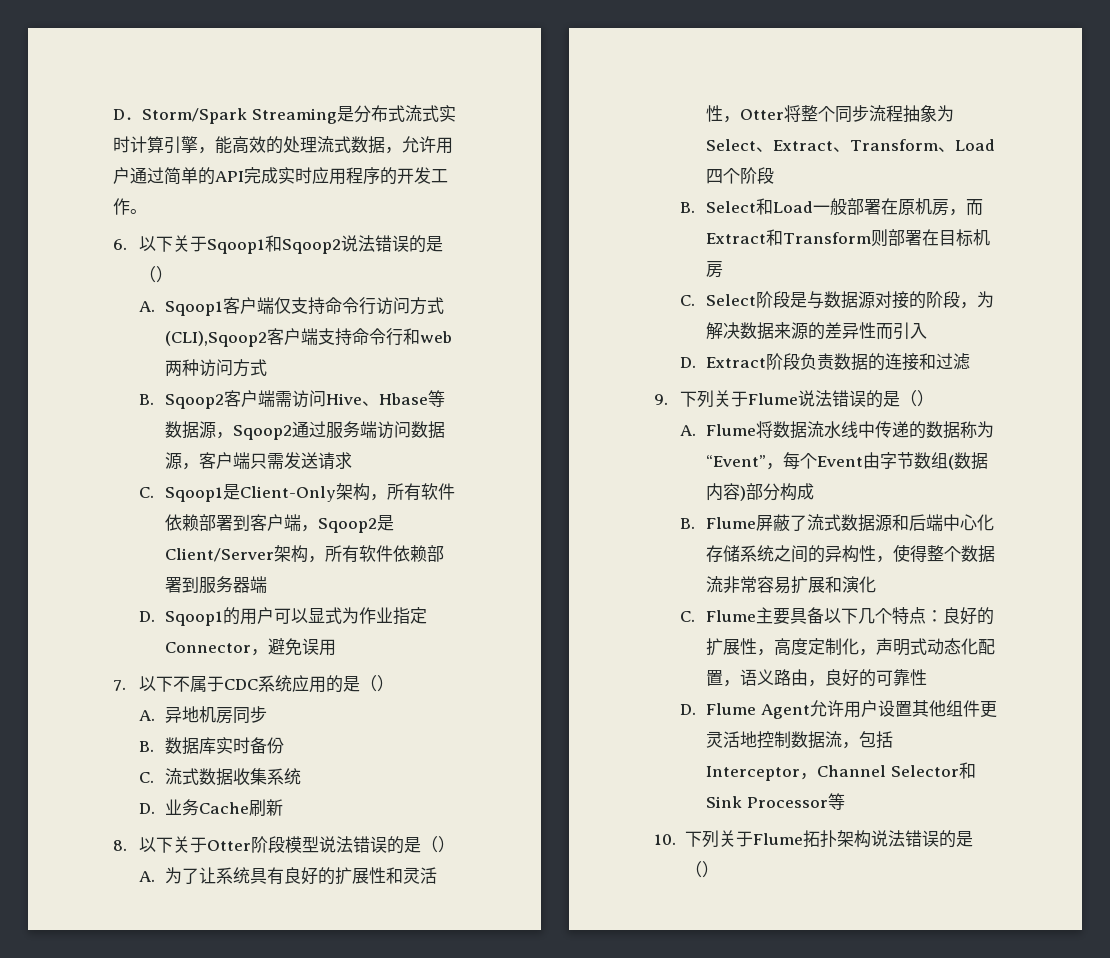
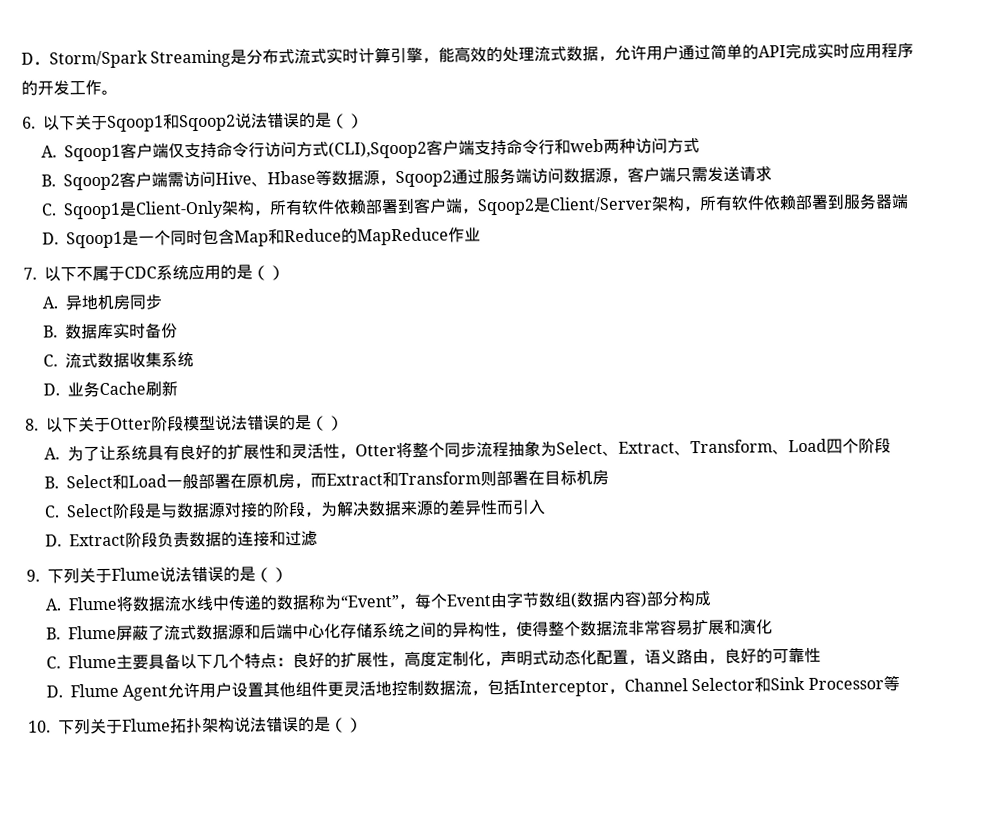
- D. Sqoop1的用户可以显式为作业指定Connector，避免误用
+ D. Sqoop1是一个同时包含Map和Reduce的MapReduce作业

